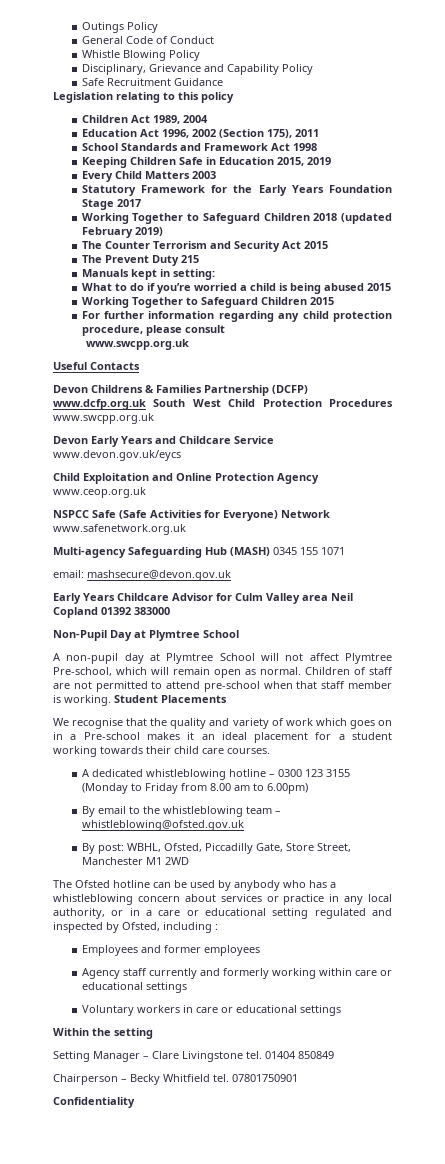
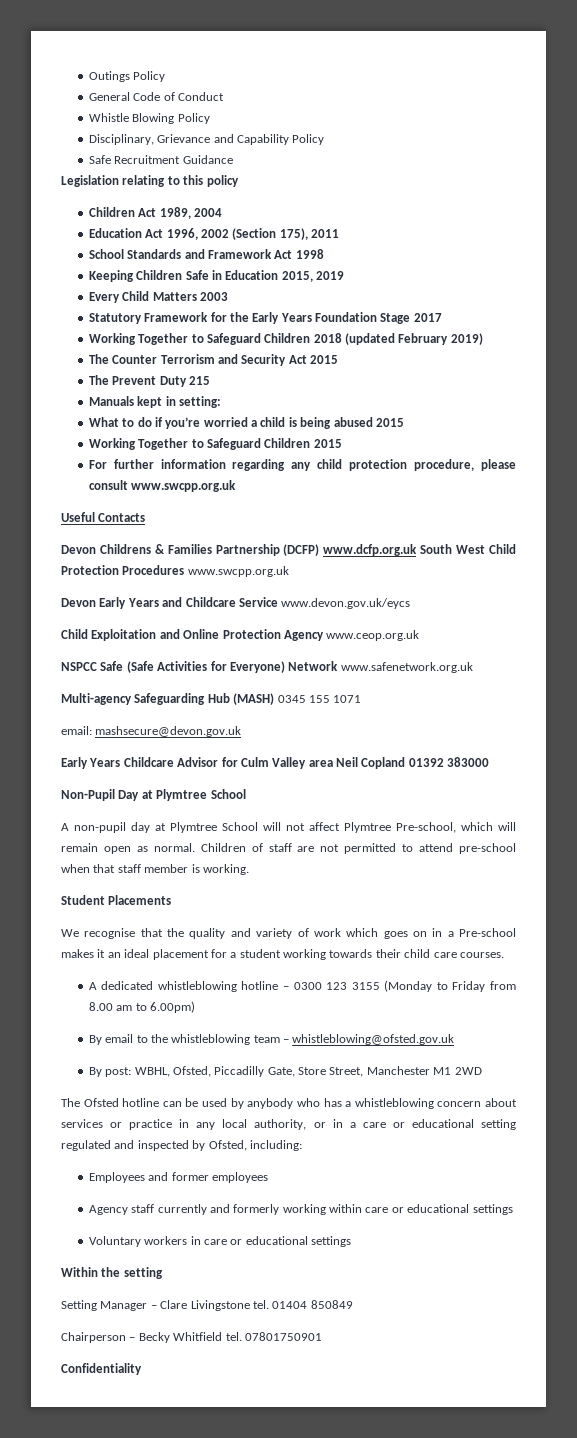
- For further information regarding any child protection procedure, please consult
- www.swcpp.org.uk
+ For further information regarding any child protection procedure, please consult www.swcpp.org.uk
- Children of staff are not permitted to attend pre-school when that staff member is working. Student Placements
+ Children of staff are not permitted to attend pre-school when that staff member is working.
+ Student Placements
- The Ofsted hotline can be used by anybody who has a whistleblowing concern about services or practice in any local authority, or in a care or educational setting regulated and inspected by Ofsted, including :
+ The Ofsted hotline can be used by anybody who has a whistleblowing concern about services or practice in any local authority, or in a care or educational setting regulated and inspected by Ofsted, including:

